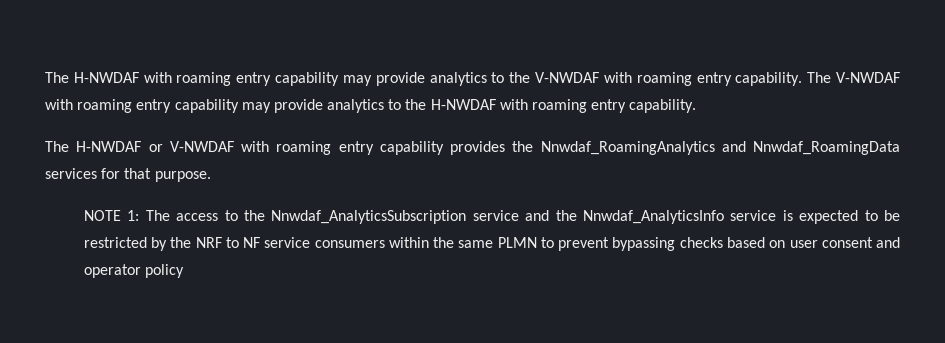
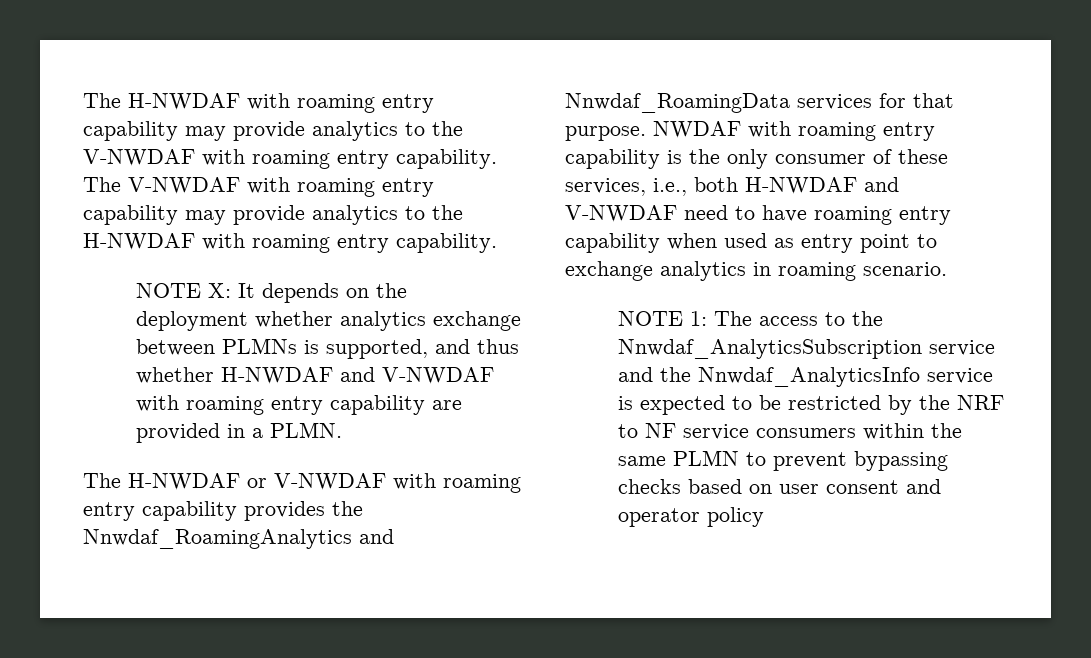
+ NOTE X: It depends on the deployment whether analytics exchange between PLMNs is supported, and thus whether H-NWDAF and V-NWDAF with roaming entry capability are provided in a PLMN.
+ NWDAF with roaming entry capability is the only consumer of these services, i.e., both H-NWDAF and V-NWDAF need to have roaming entry capability when used as entry point to exchange analytics in roaming scenario.

